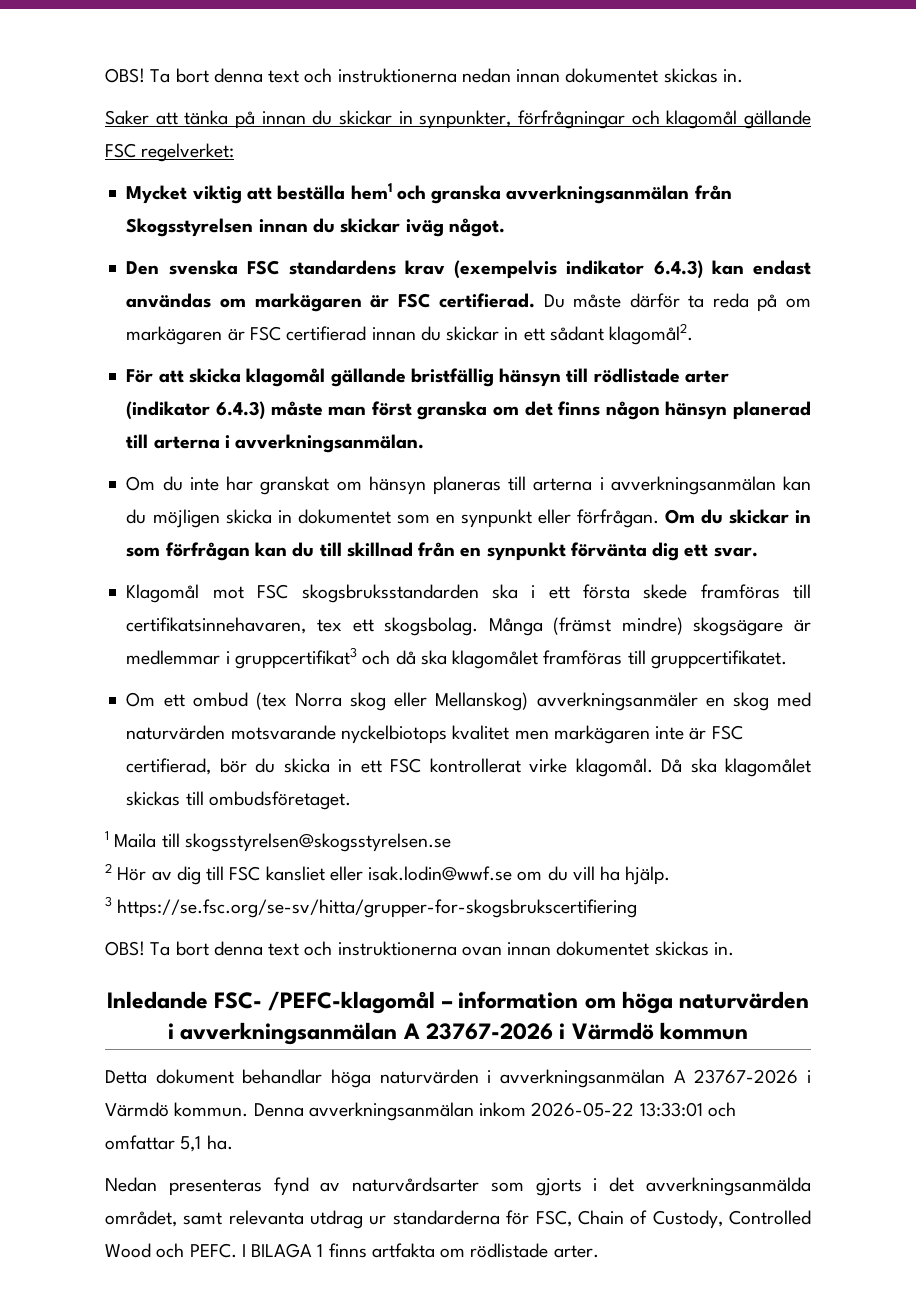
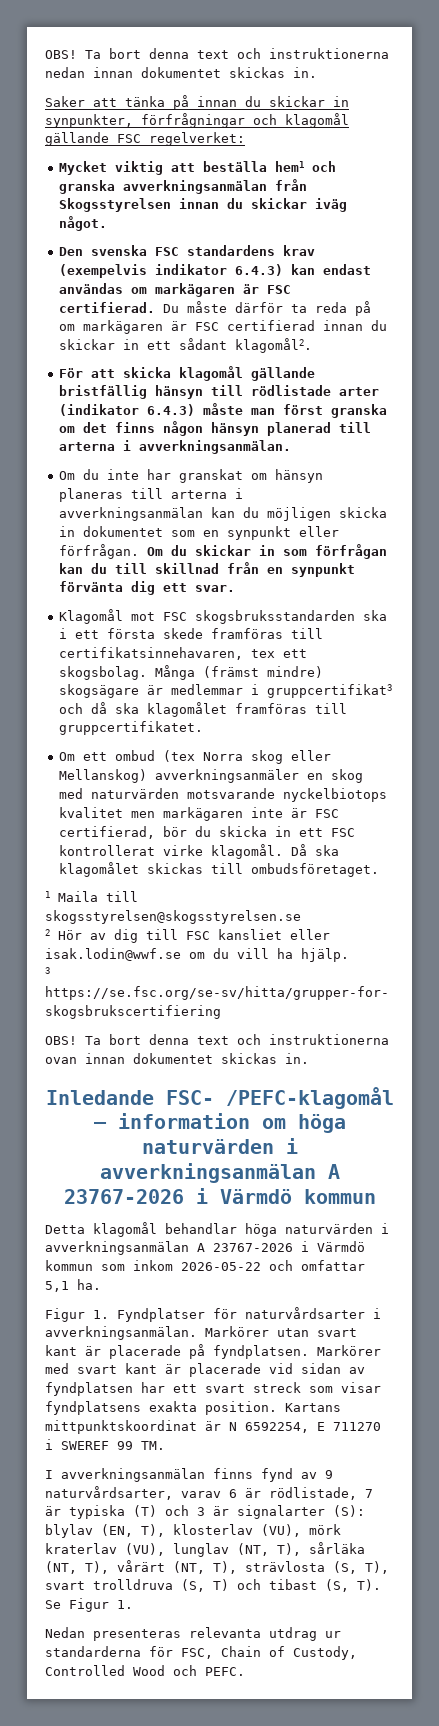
- Detta dokument behandlar höga naturvärden i avverkningsanmälan A 23767-2026 i Värmdö kommun. Denna avverkningsanmälan inkom 2026-05-22 13:33:01 och omfattar 5,1 ha.
+ Detta klagomål behandlar höga naturvärden i avverkningsanmälan A 23767-2026 i Värmdö kommun som inkom 2026-05-22 och omfattar 5,1 ha.
- Nedan presenteras fynd av naturvårdsarter som gjorts i det avverkningsanmälda området, samt relevanta utdrag ur standarderna för FSC, Chain of Custody, Controlled Wood och PEFC. I BILAGA 1 finns artfakta om rödlistade arter.
+ Figur 1. Fyndplatser för naturvårdsarter i avverkningsanmälan. Markörer utan svart kant är placerade på fyndplatsen. Markörer med svart kant är placerade vid sidan av fyndplatsen har ett svart streck som visar fyndplatsens exakta position. Kartans mittpunktskoordinat är N 6592254, E 711270 i SWEREF 99 TM.
+ I avverkningsanmälan finns fynd av 9 naturvårdsarter, varav 6 är rödlistade, 7 är typiska (T) och 3 är signalarter (S): blylav (EN, T), klosterlav (VU), mörk kraterlav (VU), lunglav (NT, T), sårläka (NT, T), vårärt (NT, T), strävlosta (S, T), svart trolldruva (S, T) och tibast (S, T). Se Figur 1.
+ Nedan presenteras relevanta utdrag ur standarderna för FSC, Chain of Custody, Controlled Wood och PEFC.

